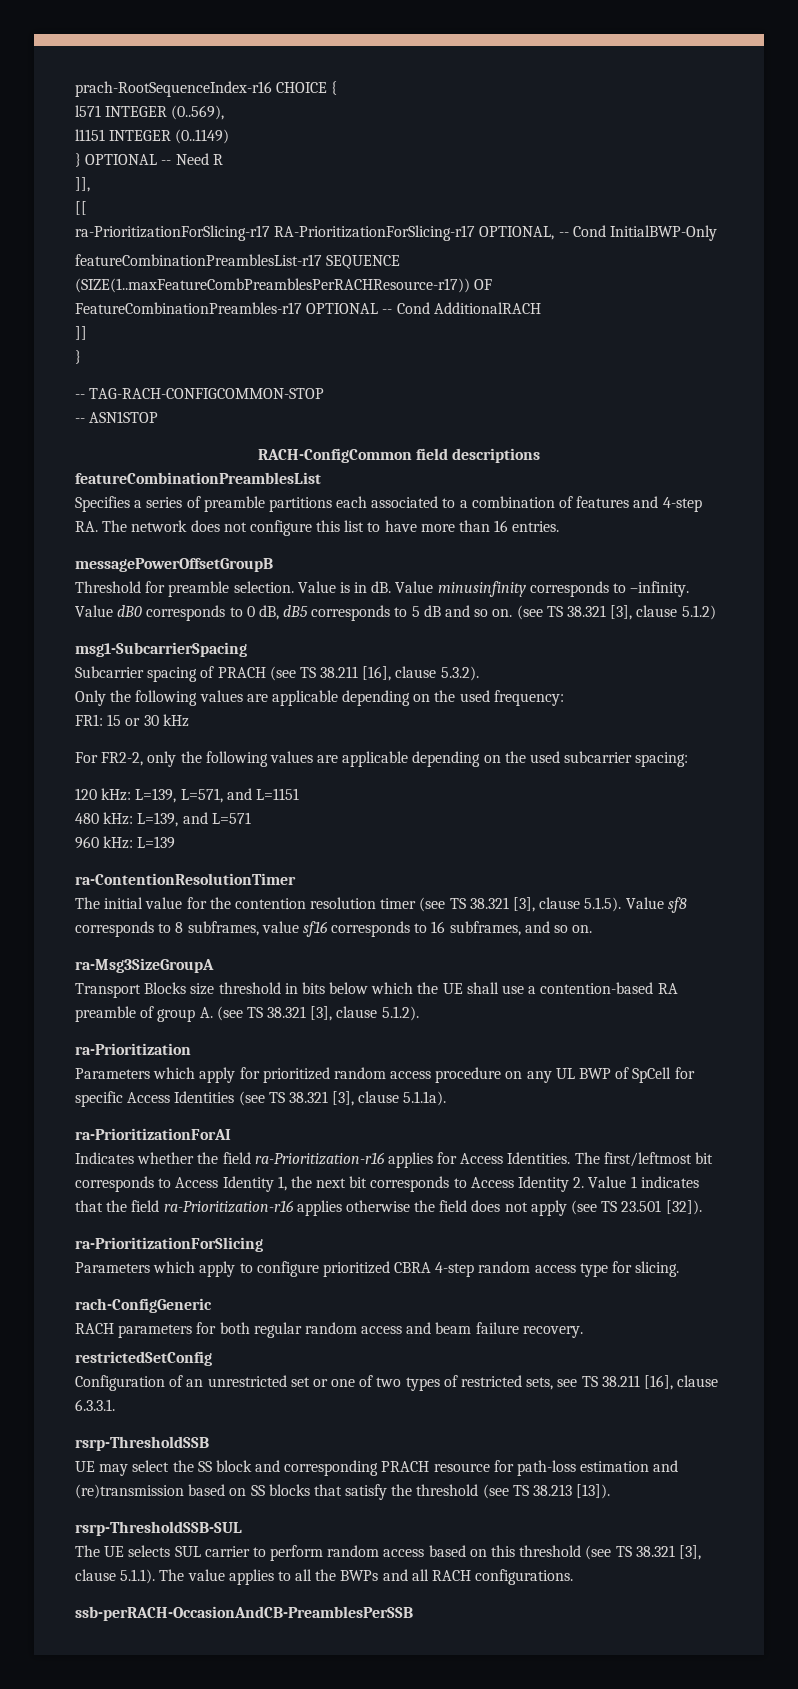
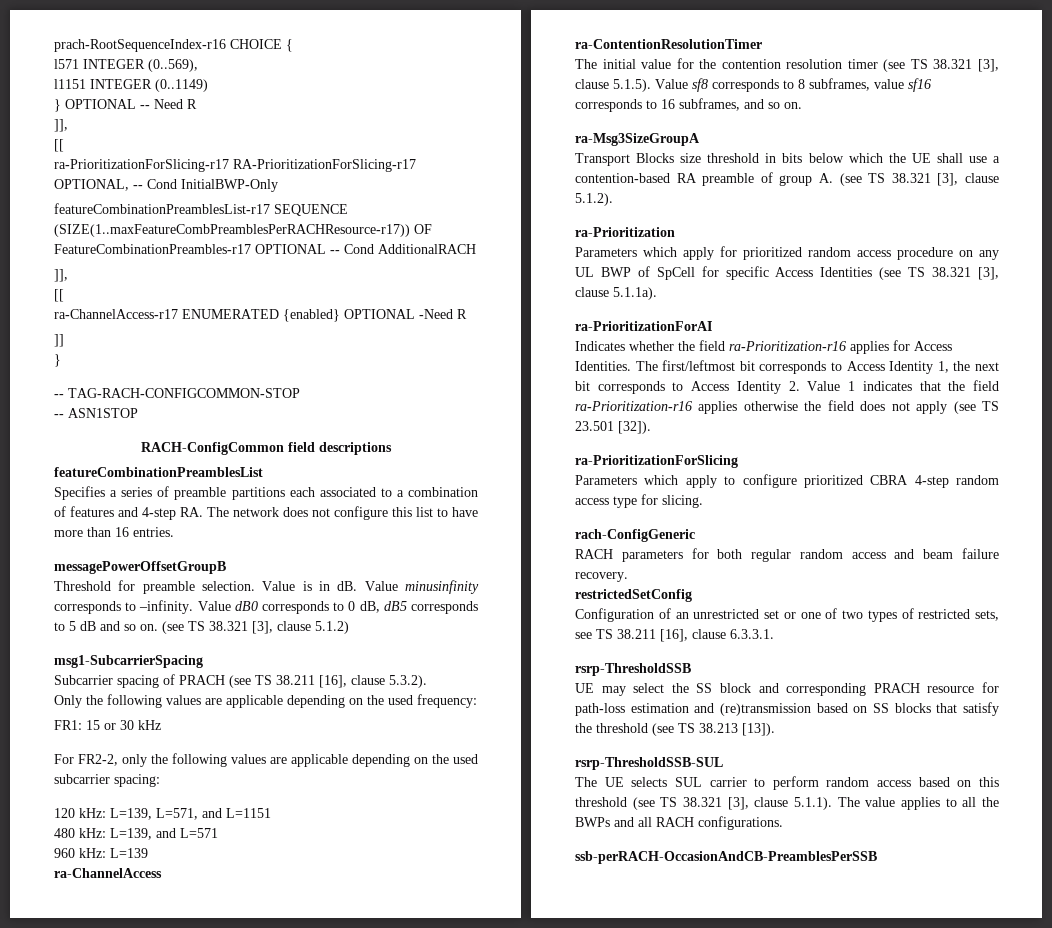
  featureCombinationPreamblesList-r17 SEQUENCE (SIZE(1..maxFeatureCombPreamblesPerRACHResource-r17)) OF FeatureCombinationPreambles-r17 OPTIONAL -- Cond AdditionalRACH
+ ]],
+ [[
+ ra-ChannelAccess-r17 ENUMERATED {enabled} OPTIONAL -Need R
+ ra-ChannelAccess

